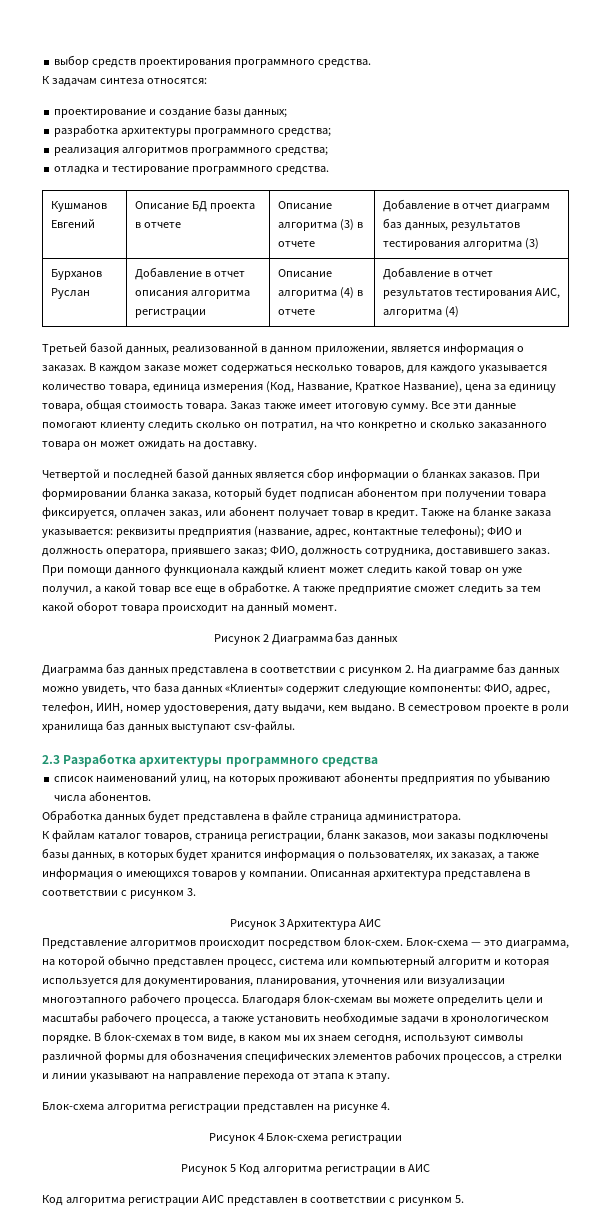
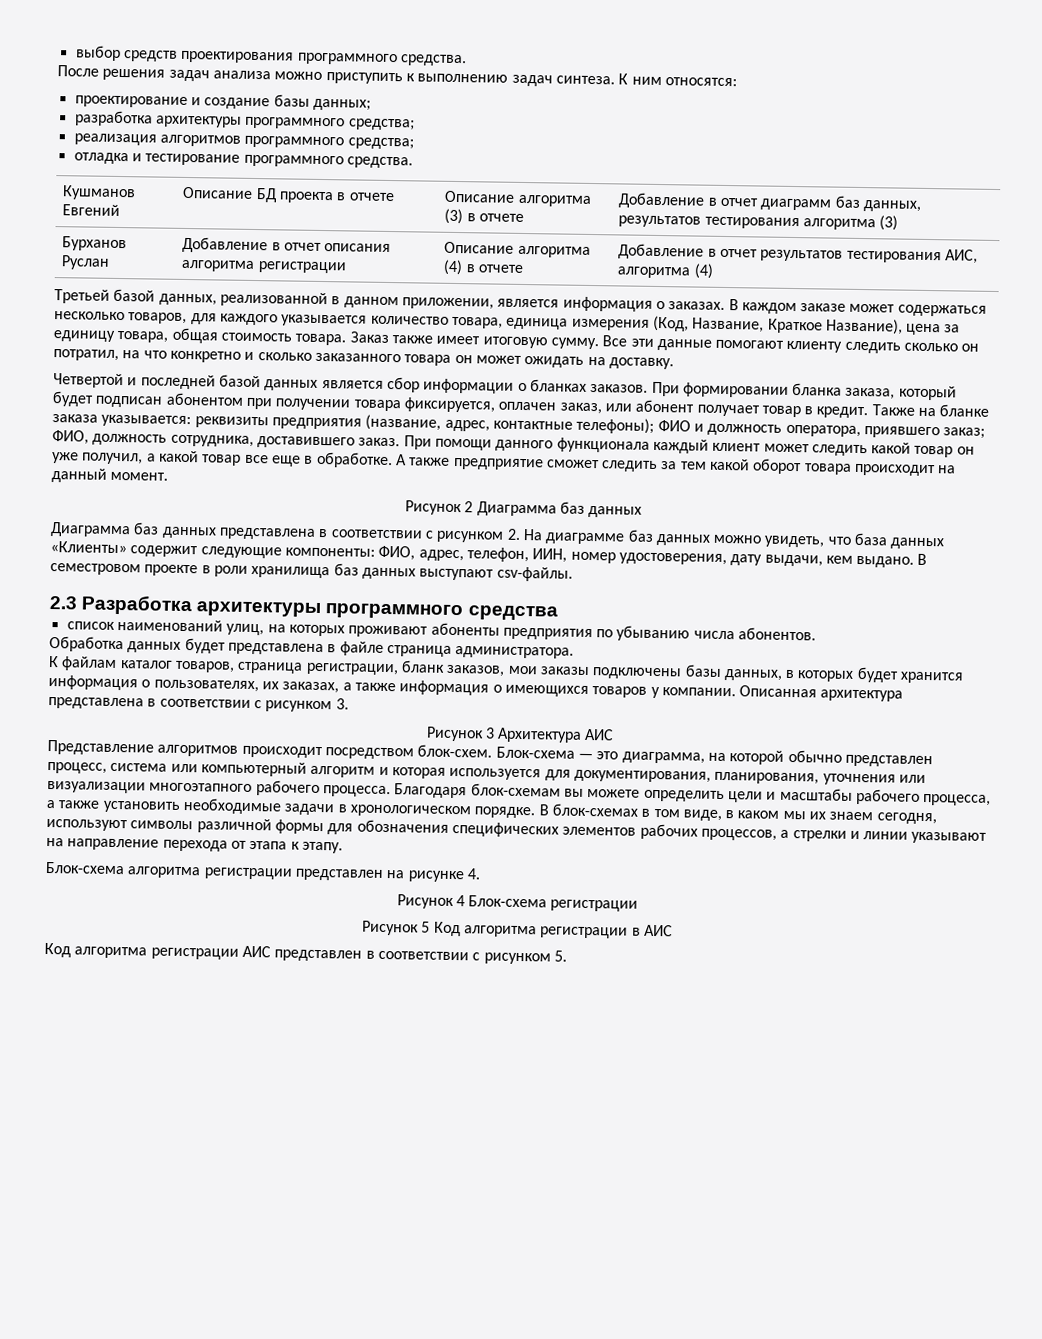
- К задачам синтеза относятся:
+ После решения задач анализа можно приступить к выполнению задач синтеза. К ним относятся:

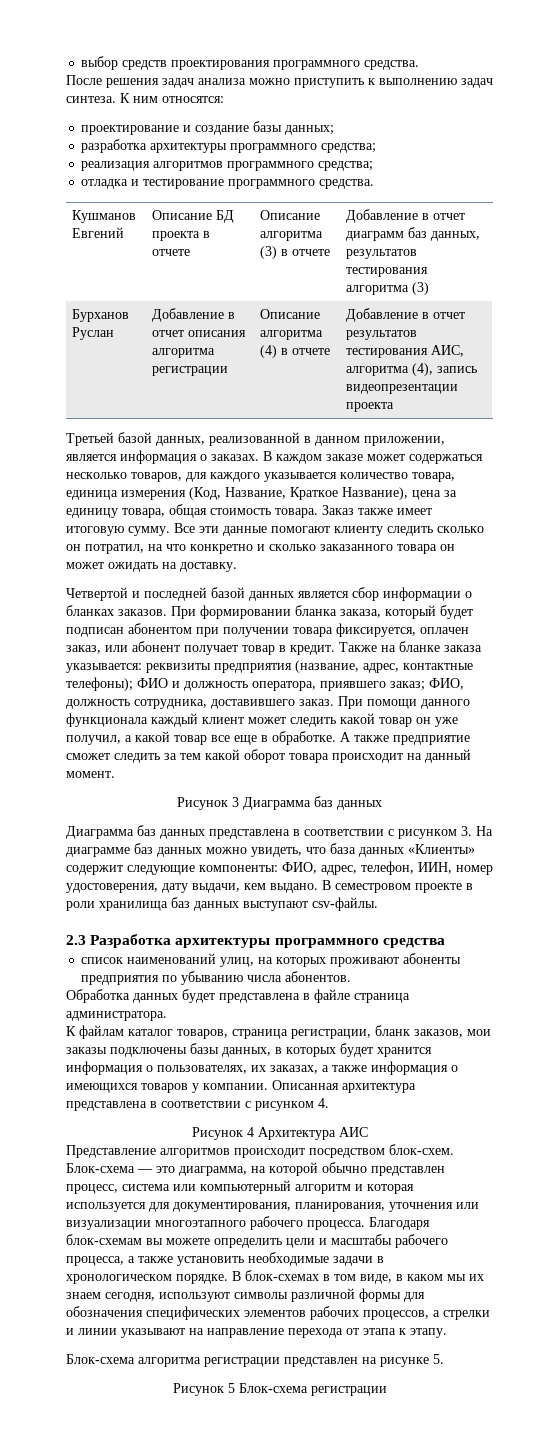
- Бурханов Руслан | Добавление в отчет описания алгоритма регистрации | Описание алгоритма (4) в отчете | Добавление в отчет результатов тестирования АИС, алгоритма (4)
+ Бурханов Руслан | Добавление в отчет описания алгоритма регистрации | Описание алгоритма (4) в отчете | Добавление в отчет результатов тестирования АИС, алгоритма (4), запись видеопрезентации проекта
- Рисунок 2 Диаграмма баз данных
+ Рисунок 3 Диаграмма баз данных
- Диаграмма баз данных представлена в соответствии с рисунком 2. На диаграмме баз данных можно увидеть, что база данных «Клиенты» содержит следующие компоненты: ФИО, адрес, телефон, ИИН, номер удостоверения, дату выдачи, кем выдано.
+ Диаграмма баз данных представлена в соответствии с рисунком 3. На диаграмме баз данных можно увидеть, что база данных «Клиенты» содержит следующие компоненты: ФИО, адрес, телефон, ИИН, номер удостоверения, дату выдачи, кем выдано.
- Описанная архитектура представлена в соответствии с рисунком 3.
- Рисунок 3 Архитектура АИС
+ Описанная архитектура представлена в соответствии с рисунком 4.
+ Рисунок 4 Архитектура АИС
- Блок-схема алгоритма регистрации представлен на рисунке 4.
- Рисунок 4 Блок-схема регистрации
- Рисунок 5 Код алгоритма регистрации в АИС
- Код алгоритма регистрации АИС представлен в соответствии с рисунком 5.
+ Блок-схема алгоритма регистрации представлен на рисунке 5.
+ Рисунок 5 Блок-схема регистрации

